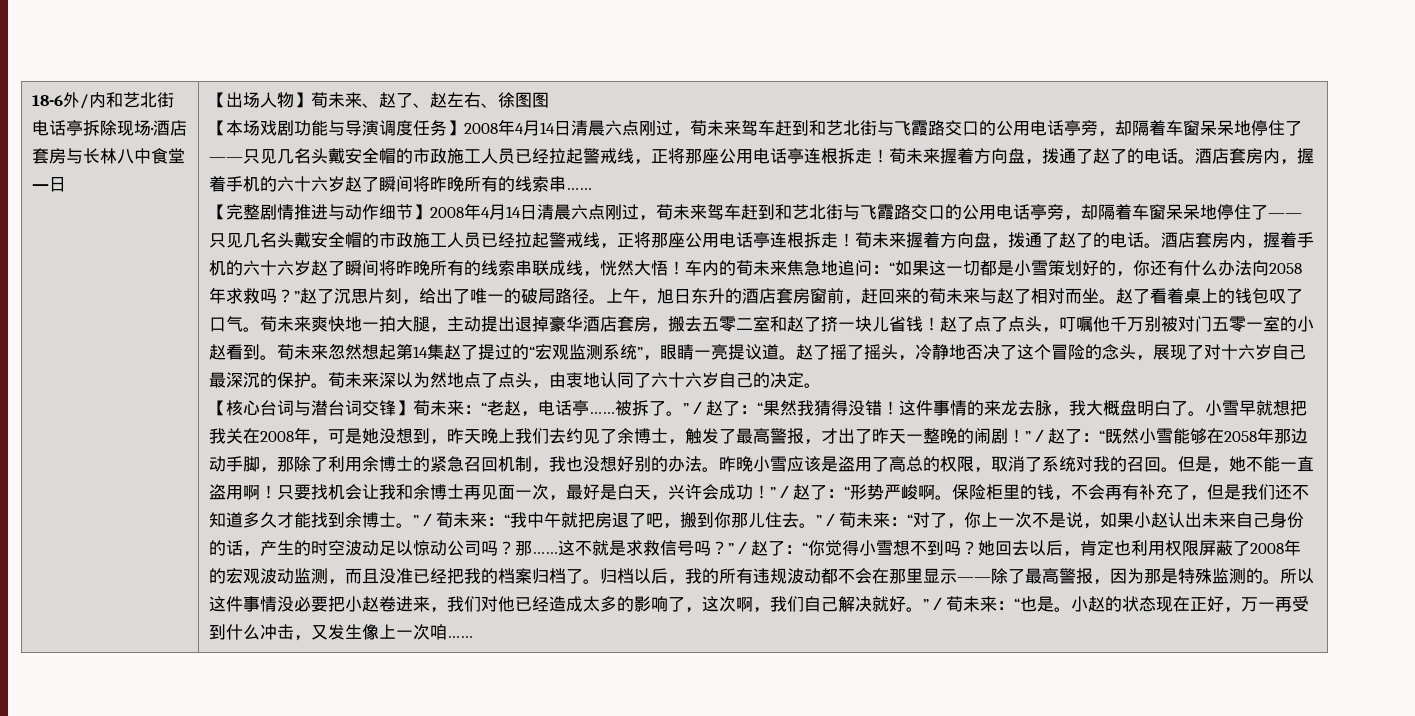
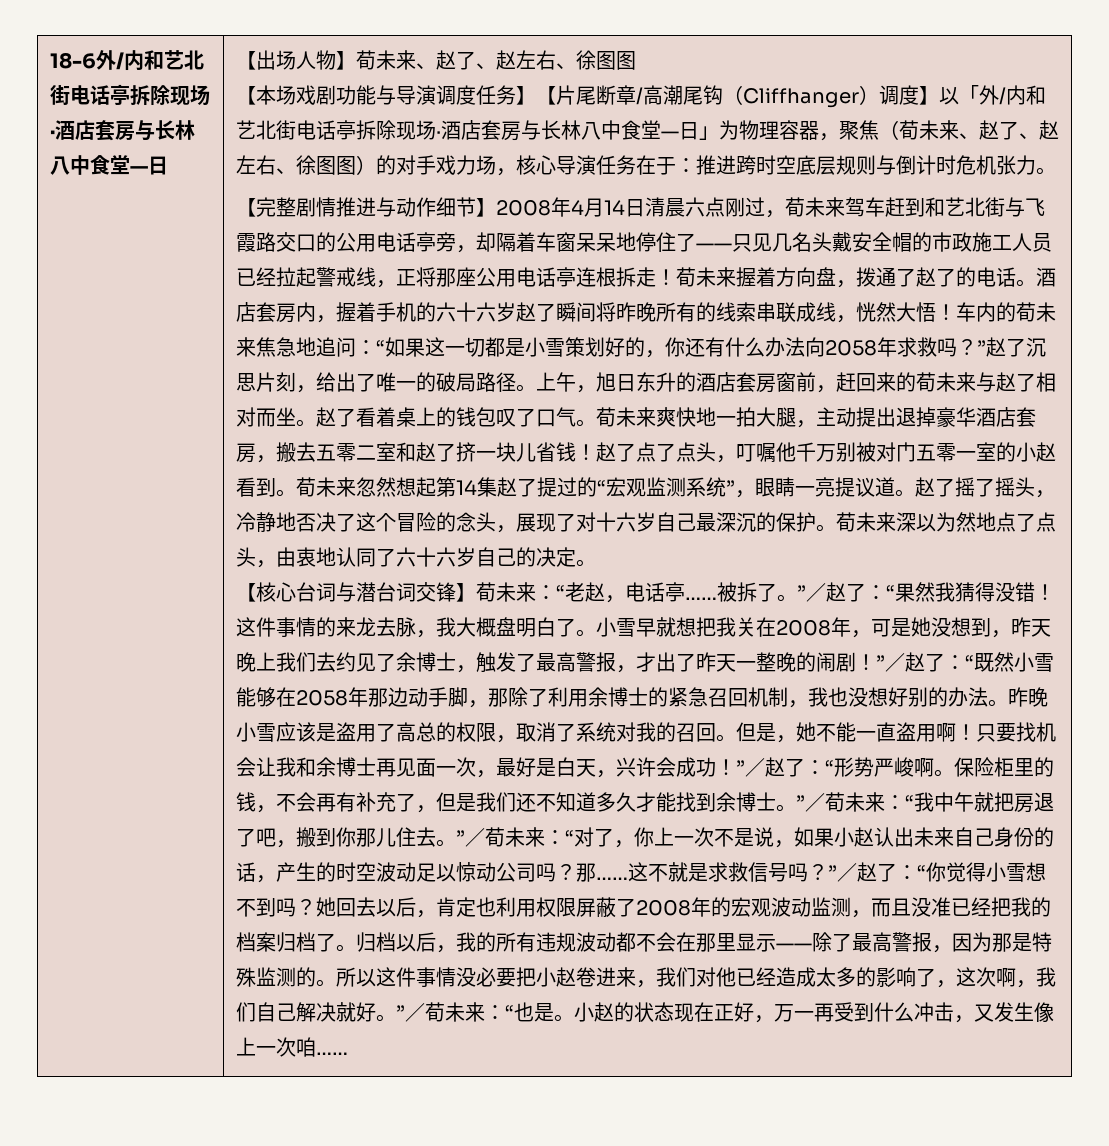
- 【本场戏剧功能与导演调度任务】2008年4月14日清晨六点刚过，荀未来驾车赶到和艺北街与飞霞路交口的公用电话亭旁，却隔着车窗呆呆地停住了——只见几名头戴安全帽的市政施工人员已经拉起警戒线，正将那座公用电话亭连根拆走！荀未来握着方向盘，拨通了赵了的电话。酒店套房内，握着手机的六十六岁赵了瞬间将昨晚所有的线索串……
+ 【本场戏剧功能与导演调度任务】【片尾断章/高潮尾钩（Cliffhanger）调度】以「外/内和艺北街电话亭拆除现场·酒店套房与长林八中食堂—日」为物理容器，聚焦（荀未来、赵了、赵左右、徐图图）的对手戏力场，核心导演任务在于：推进跨时空底层规则与倒计时危机张力。

